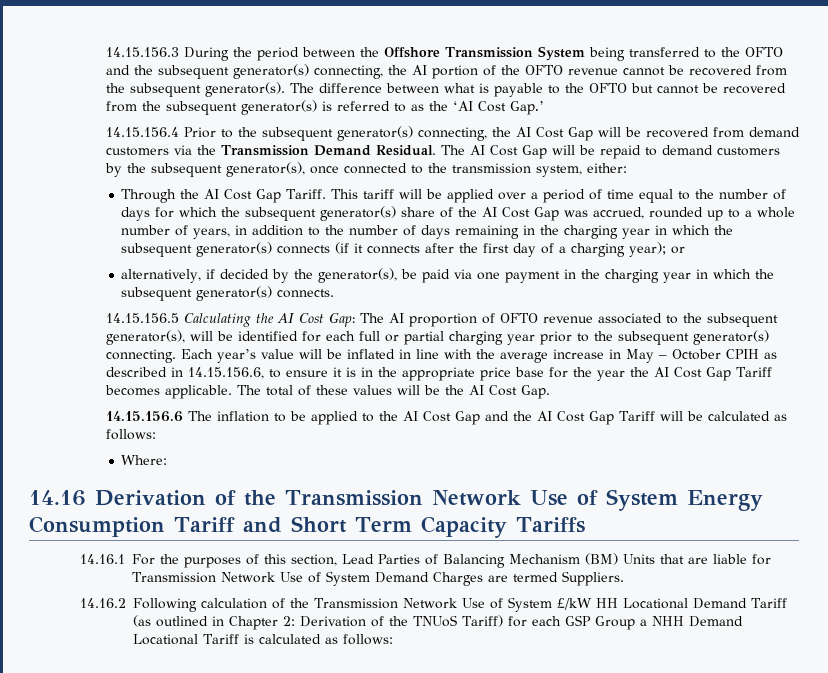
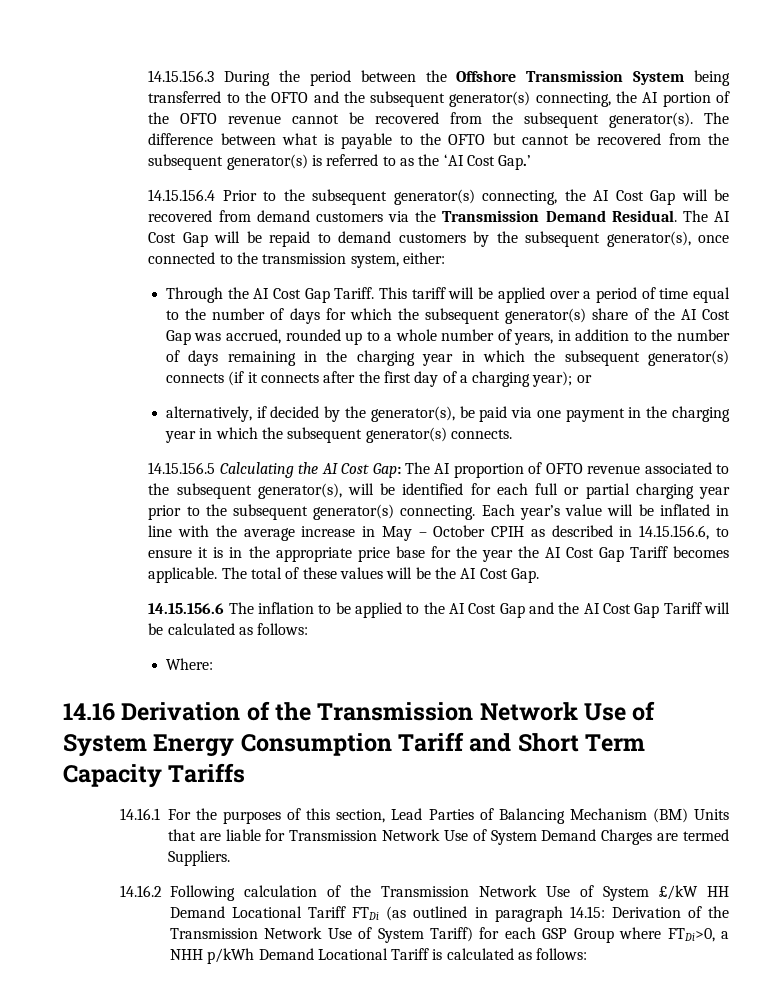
- 14.16.2 Following calculation of the Transmission Network Use of System £/kW HH Locational Demand Tariff (as outlined in Chapter 2: Derivation of the TNUoS Tariff) for each GSP Group a NHH Demand Locational Tariff is calculated as follows:
+ 14.16.2 Following calculation of the Transmission Network Use of System £/kW HH Demand Locational Tariff FTDi (as outlined in paragraph 14.15: Derivation of the Transmission Network Use of System Tariff) for each GSP Group where FTDi>0, a NHH p/kWh Demand Locational Tariff is calculated as follows:

